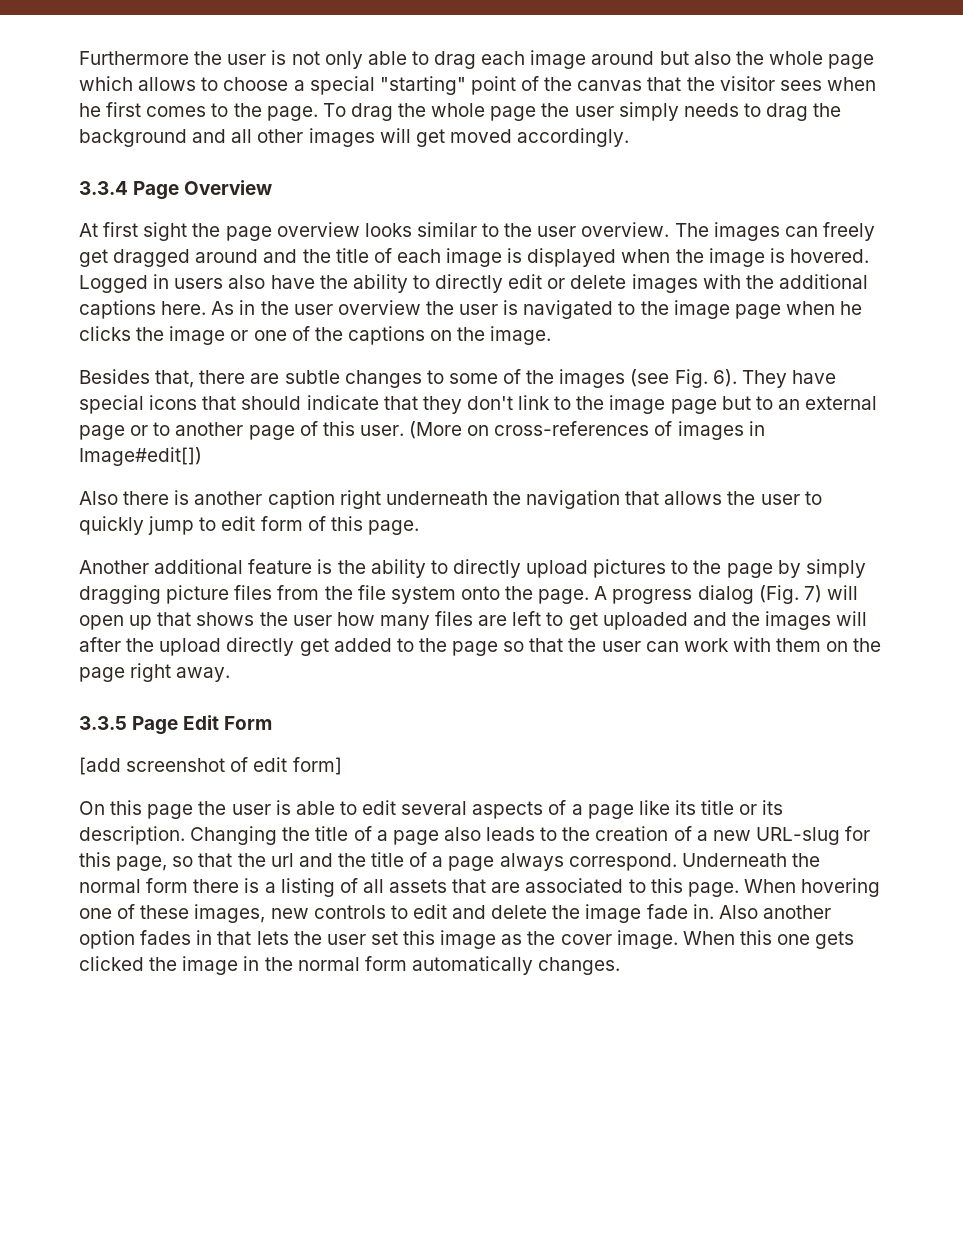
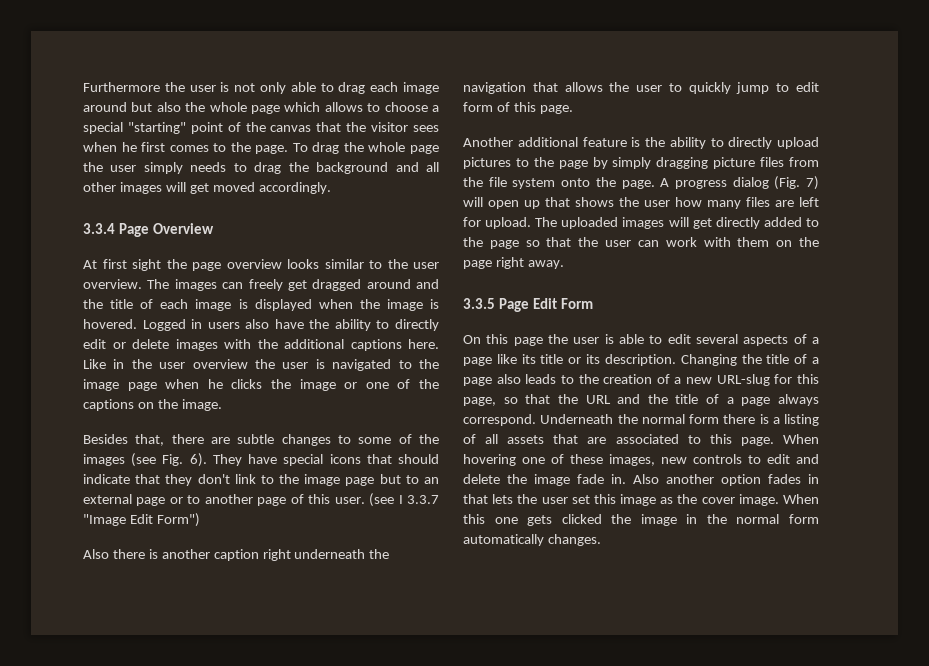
- As in the user overview the user is navigated to the image page when he clicks the image or one of the captions on the image.
+ Like in the user overview the user is navigated to the image page when he clicks the image or one of the captions on the image.
- (More on cross-references of images in Image#edit[])
+ (see I 3.3.7 "Image Edit Form")
- A progress dialog (Fig. 7) will open up that shows the user how many files are left to get uploaded and the images will after the upload directly get added to the page so that the user can work with them on the page right away.
+ A progress dialog (Fig. 7) will open up that shows the user how many files are left for upload. The uploaded images will get directly added to the page so that the user can work with them on the page right away.
- [add screenshot of edit form]
- Changing the title of a page also leads to the creation of a new URL-slug for this page, so that the url and the title of a page always correspond.
+ Changing the title of a page also leads to the creation of a new URL-slug for this page, so that the URL and the title of a page always correspond.

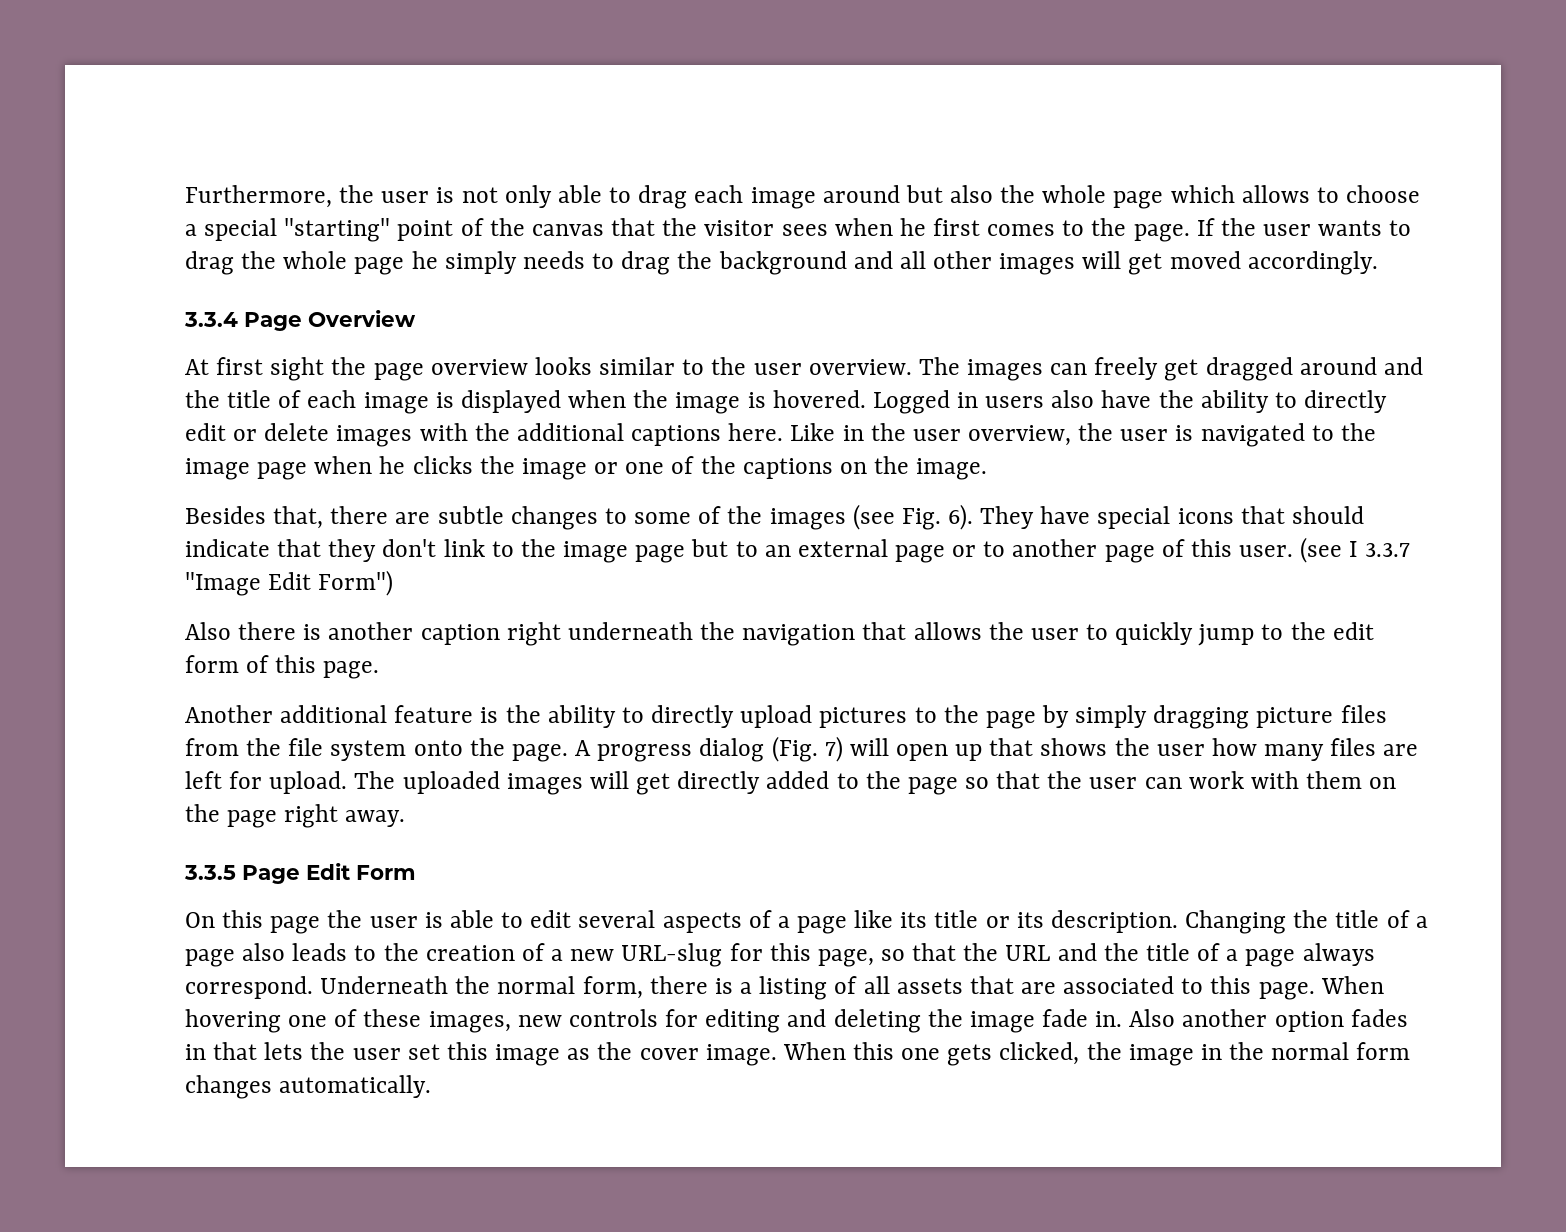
- Furthermore the user is not only able to drag each image around but also the whole page which allows to choose a special "starting" point of the canvas that the visitor sees when he first comes to the page.
+ Furthermore, the user is not only able to drag each image around but also the whole page which allows to choose a special "starting" point of the canvas that the visitor sees when he first comes to the page.
- To drag the whole page the user simply needs to drag the background and all other images will get moved accordingly.
+ If the user wants to drag the whole page he simply needs to drag the background and all other images will get moved accordingly.
- Like in the user overview the user is navigated to the image page when he clicks the image or one of the captions on the image.
+ Like in the user overview, the user is navigated to the image page when he clicks the image or one of the captions on the image.
- Also there is another caption right underneath the navigation that allows the user to quickly jump to edit form of this page.
+ Also there is another caption right underneath the navigation that allows the user to quickly jump to the edit form of this page.
- Underneath the normal form there is a listing of all assets that are associated to this page.
+ Underneath the normal form, there is a listing of all assets that are associated to this page.
- When hovering one of these images, new controls to edit and delete the image fade in.
+ When hovering one of these images, new controls for editing and deleting the image fade in.
- When this one gets clicked the image in the normal form automatically changes.
+ When this one gets clicked, the image in the normal form changes automatically.

